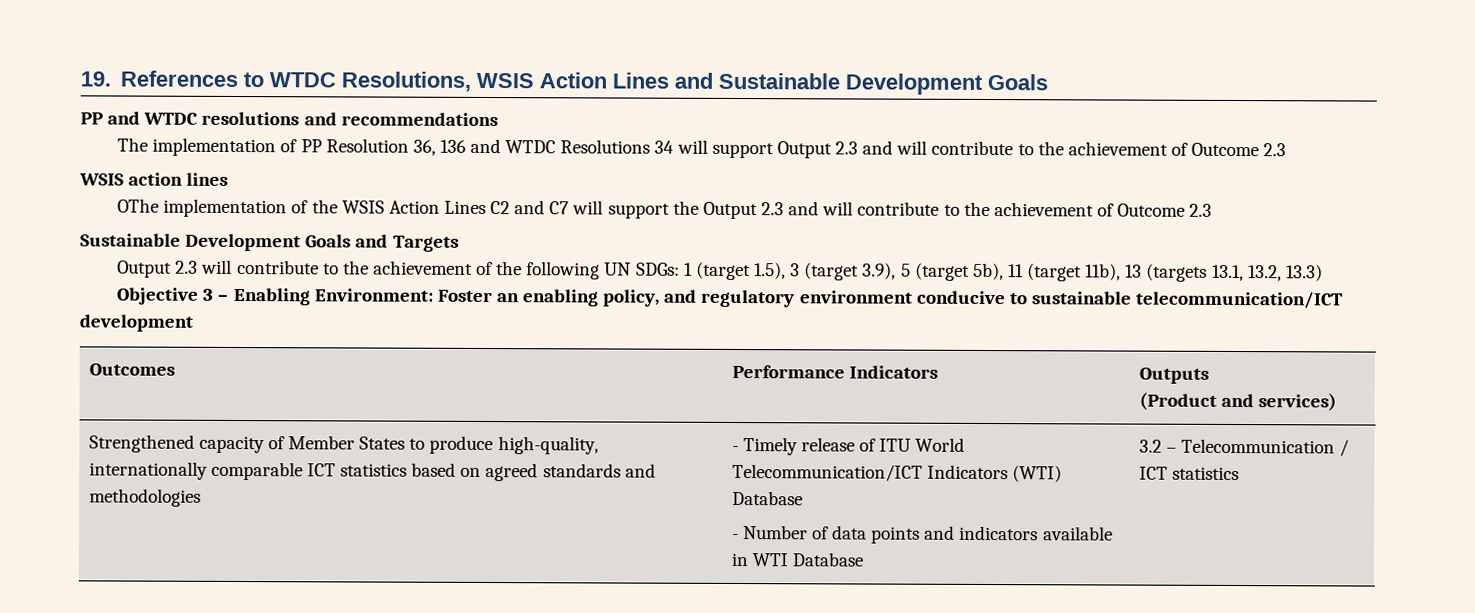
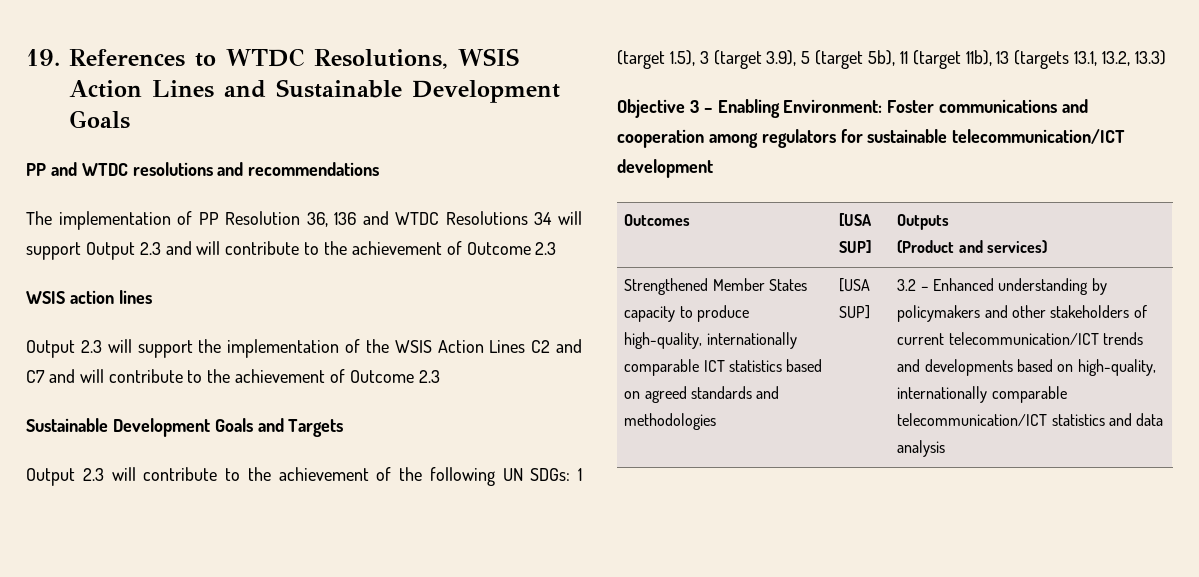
- OThe implementation of the WSIS Action Lines C2 and C7 will support the Output 2.3 and will contribute to the achievement of Outcome 2.3
+ Output 2.3 will support the implementation of the WSIS Action Lines C2 and C7 and will contribute to the achievement of Outcome 2.3
- Objective 3 – Enabling Environment: Foster an enabling policy, and regulatory environment conducive to sustainable telecommunication/ICT development
+ Objective 3 – Enabling Environment: Foster communications and cooperation among regulators for sustainable telecommunication/ICT development
- Outcomes | Performance Indicators | Outputs
+ Outcomes | [USA SUP] | Outputs
- Strengthened capacity of Member States to produce high-quality, internationally comparable ICT statistics based on agreed standards and methodologies
+ Strengthened Member States capacity to produce high-quality, internationally comparable ICT statistics based on agreed standards and methodologies
- - Timely release of ITU World Telecommunication/ICT Indicators (WTI) Database
- - Number of data points and indicators available in WTI Database | 3.2 – Telecommunication / ICT statistics
+ [USA SUP] | 3.2 – Enhanced understanding by policymakers and other stakeholders of current telecommunication/ICT trends and developments based on high-quality, internationally comparable telecommunication/ICT statistics and data analysis

